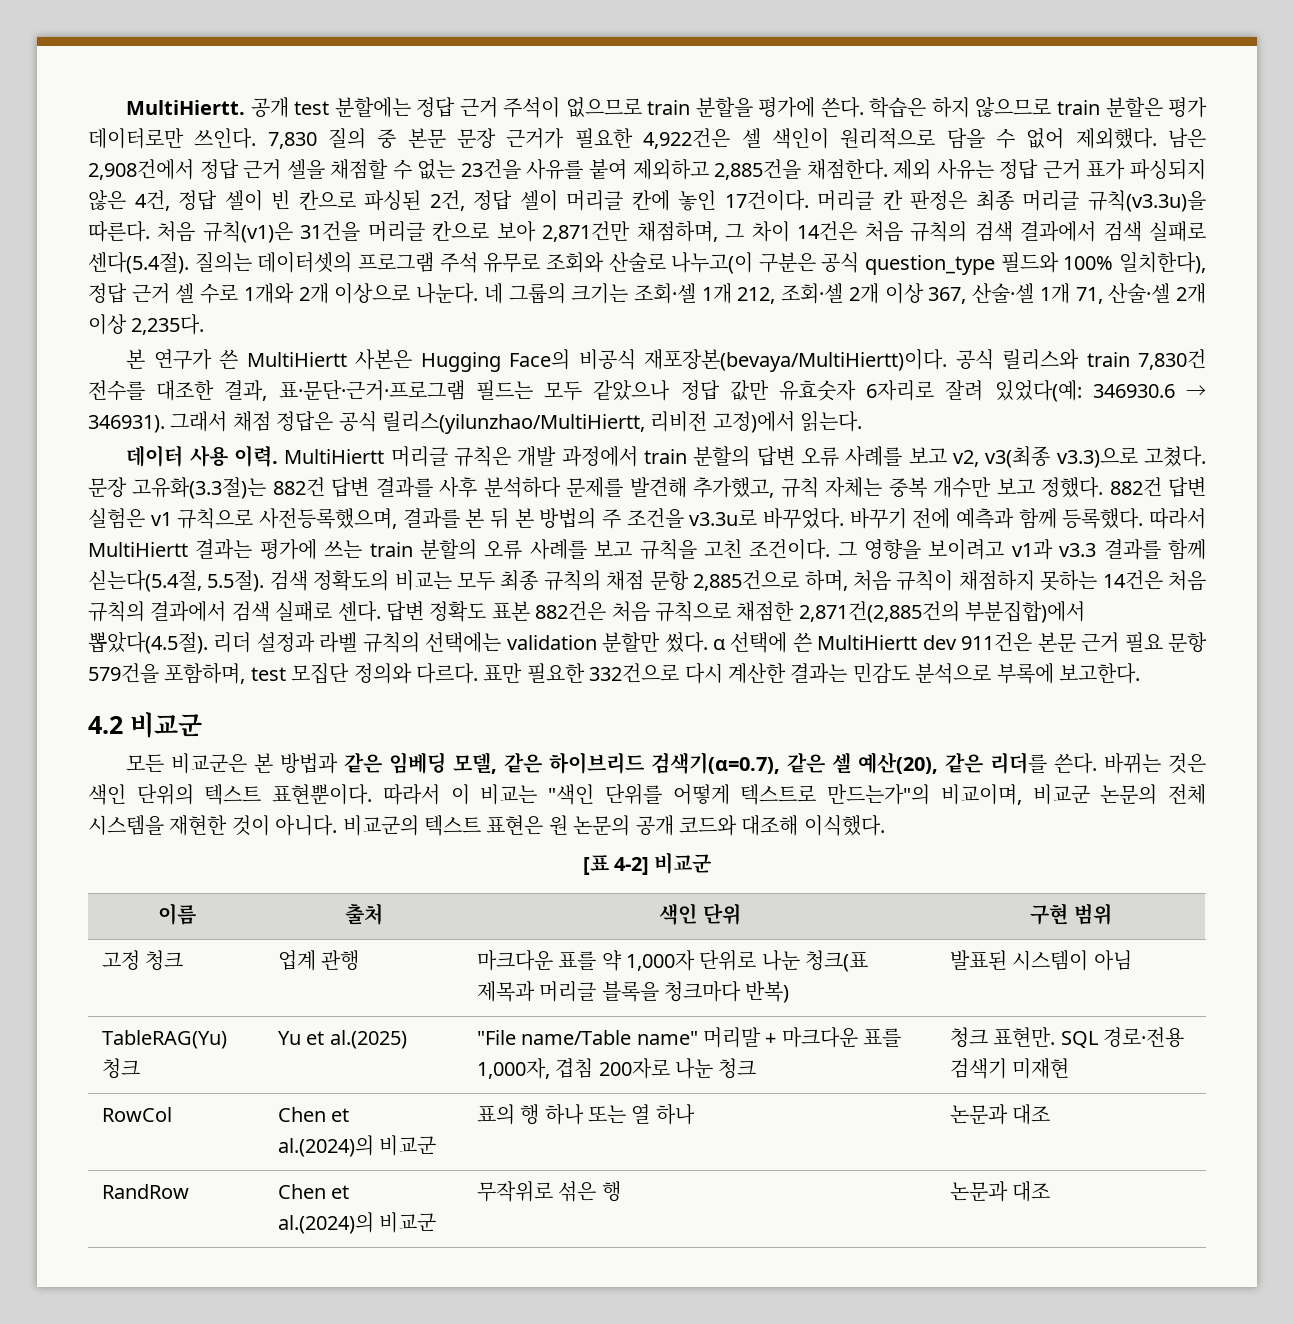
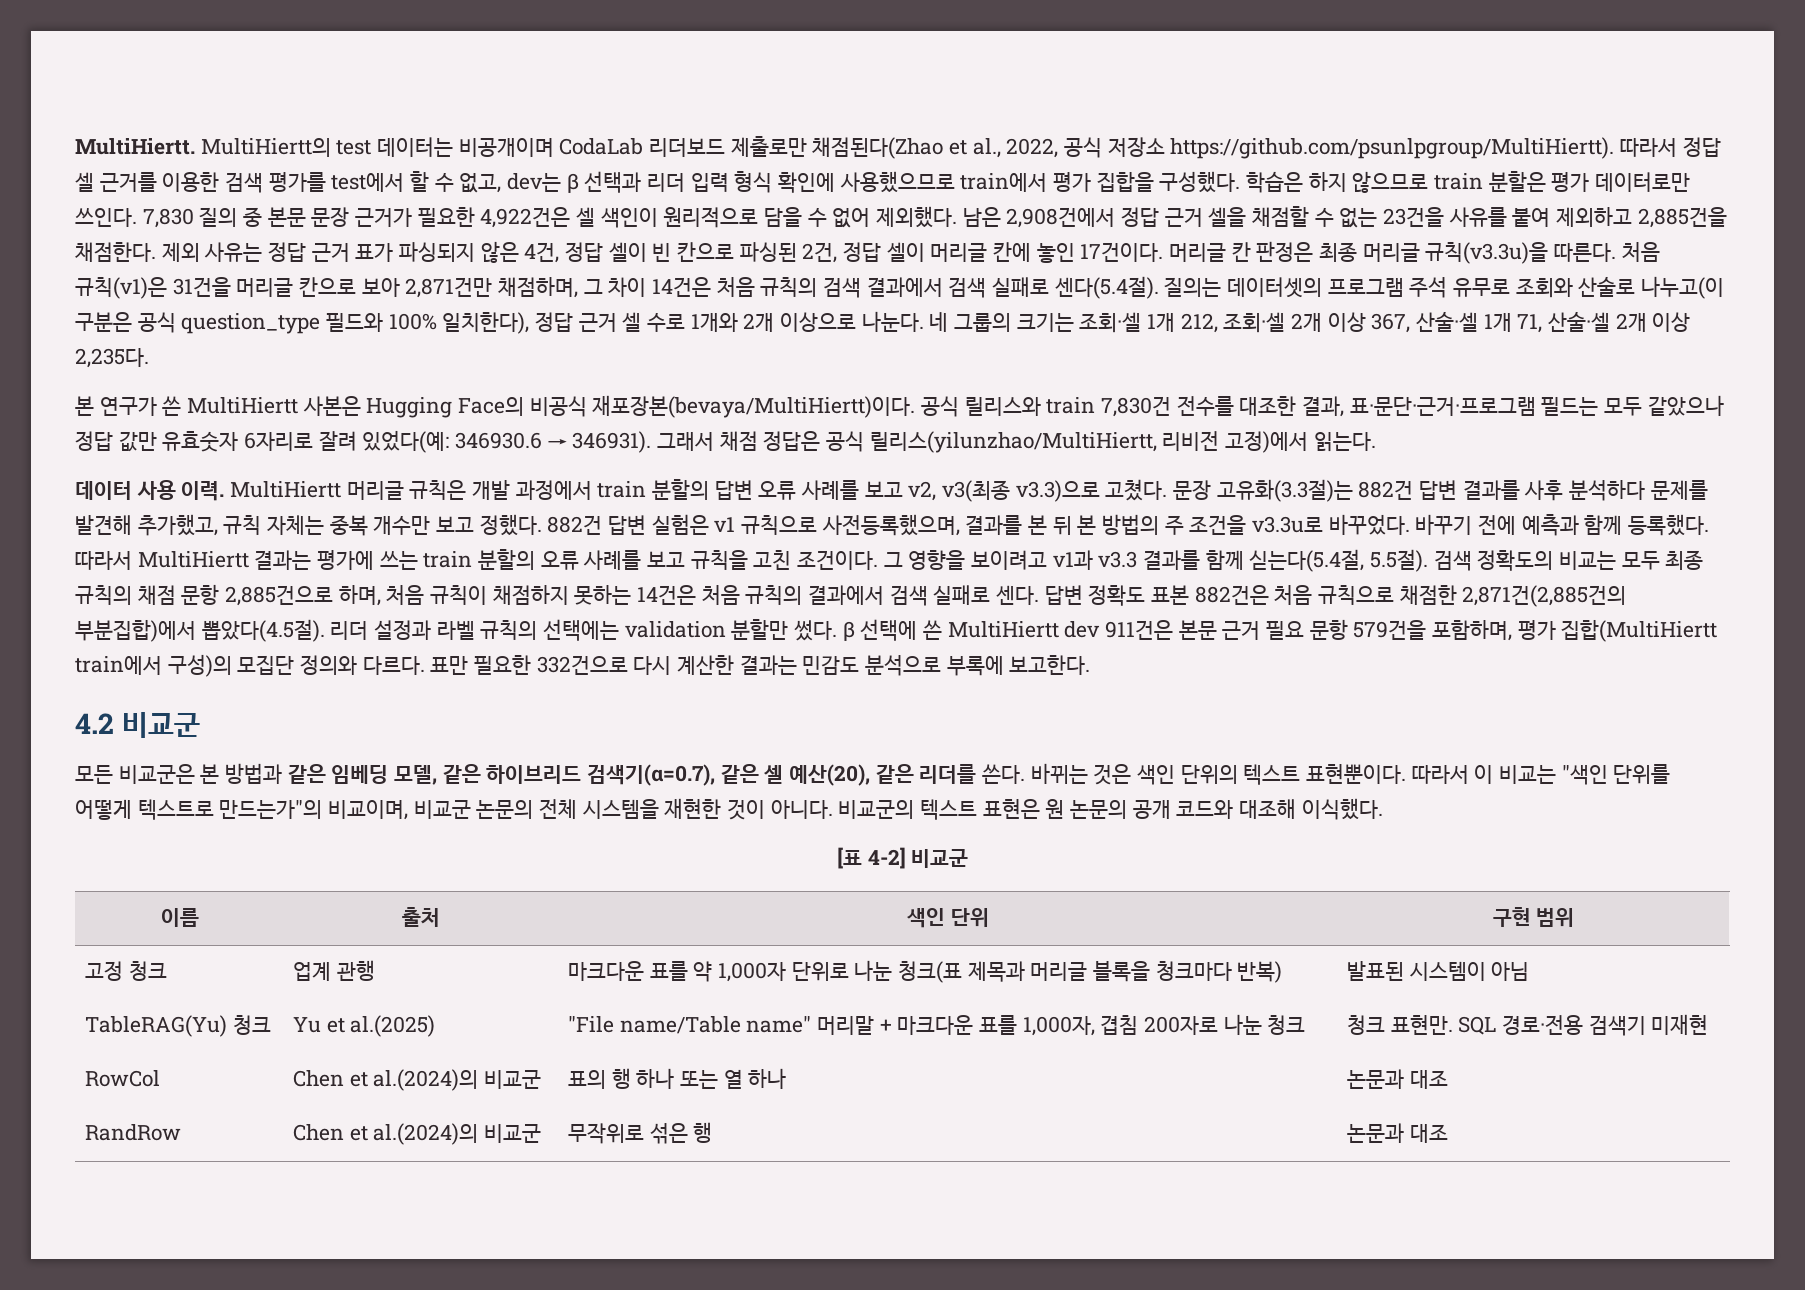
- 공개 test 분할에는 정답 근거 주석이 없으므로 train 분할을 평가에 쓴다.
+ MultiHiertt의 test 데이터는 비공개이며 CodaLab 리더보드 제출로만 채점된다(Zhao et al., 2022, 공식 저장소 https://github.com/psunlpgroup/MultiHiertt). 따라서 정답 셀 근거를 이용한 검색 평가를 test에서 할 수 없고, dev는 β 선택과 리더 입력 형식 확인에 사용했으므로 train에서 평가 집합을 구성했다.
- 답변 정확도 표본 882건은 처음 규칙으로 채점한 2,871건(2,885건의 부분집합)에서 뽑았다(4.5절). 리더 설정과 라벨 규칙의 선택에는 validation 분할만 썼다. α 선택에 쓴 MultiHiertt dev 911건은 본문 근거 필요 문항 579건을 포함하며, test 모집단 정의와 다르다.
+ 답변 정확도 표본 882건은 처음 규칙으로 채점한 2,871건(2,885건의 부분집합)에서 뽑았다(4.5절). 리더 설정과 라벨 규칙의 선택에는 validation 분할만 썼다. β 선택에 쓴 MultiHiertt dev 911건은 본문 근거 필요 문항 579건을 포함하며, 평가 집합(MultiHiertt train에서 구성)의 모집단 정의와 다르다.

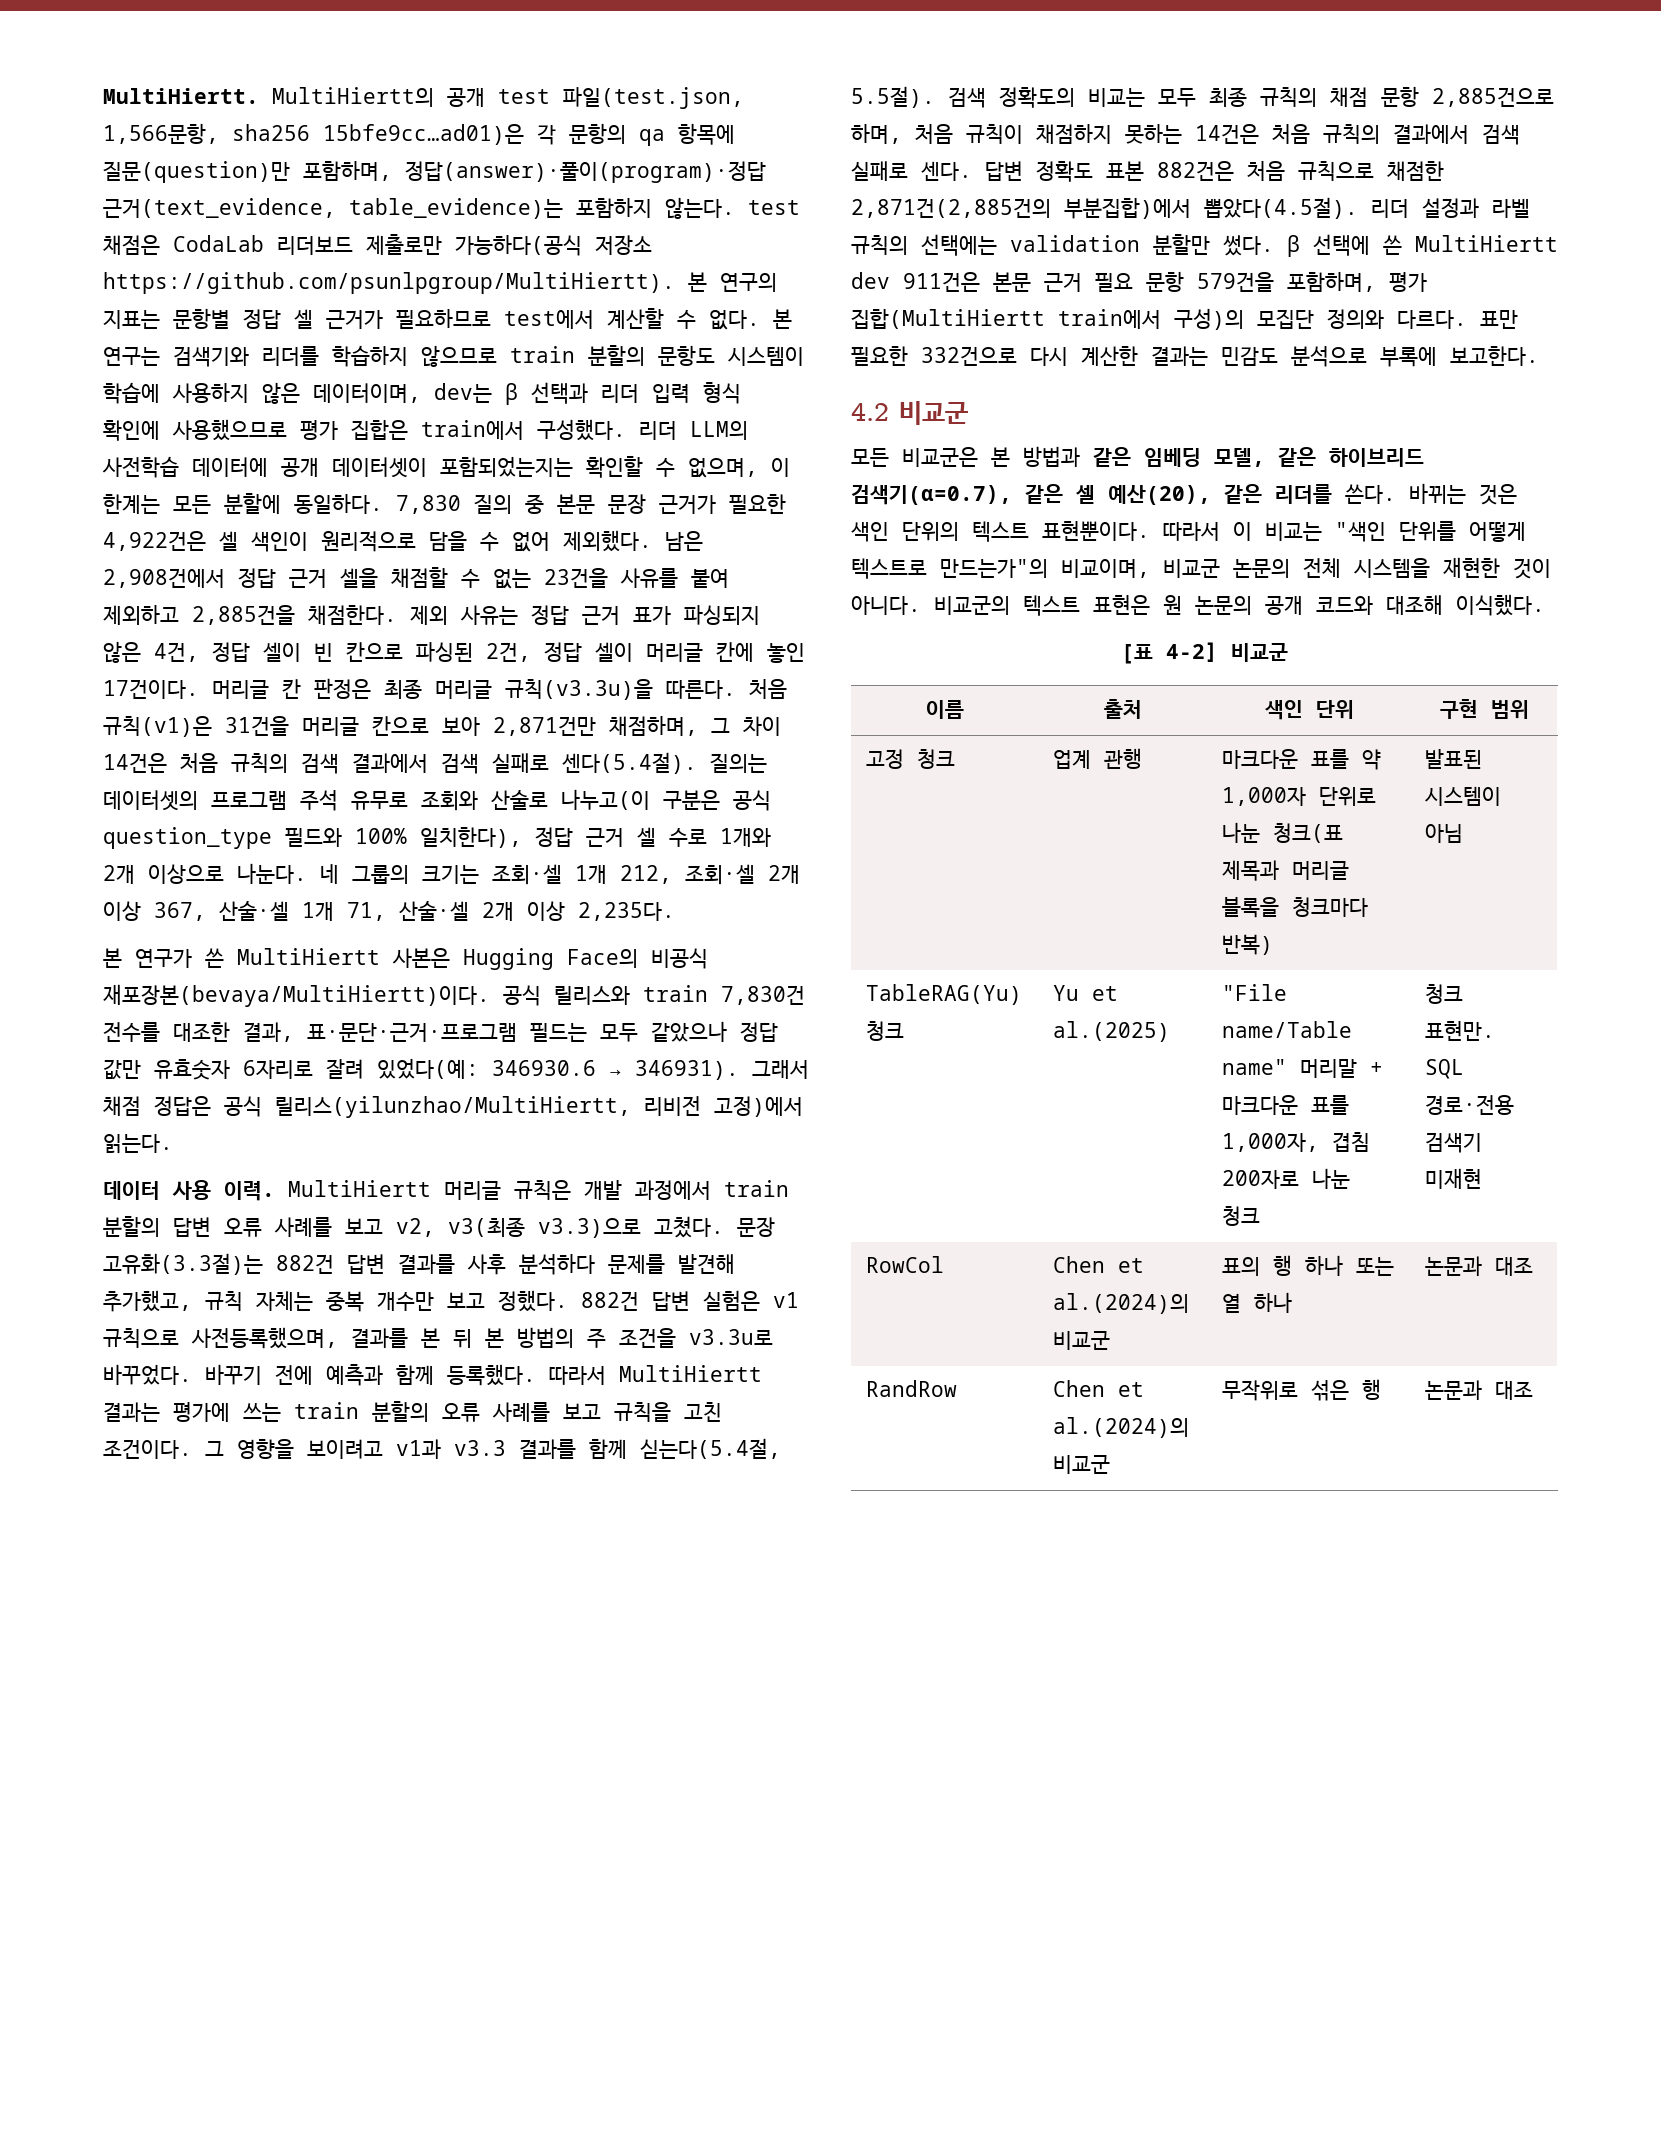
- MultiHiertt의 test 데이터는 비공개이며 CodaLab 리더보드 제출로만 채점된다(Zhao et al., 2022, 공식 저장소 https://github.com/psunlpgroup/MultiHiertt). 따라서 정답 셀 근거를 이용한 검색 평가를 test에서 할 수 없고, dev는 β 선택과 리더 입력 형식 확인에 사용했으므로 train에서 평가 집합을 구성했다. 학습은 하지 않으므로 train 분할은 평가 데이터로만 쓰인다.
+ MultiHiertt의 공개 test 파일(test.json, 1,566문항, sha256 15bfe9cc…ad01)은 각 문항의 qa 항목에 질문(question)만 포함하며, 정답(answer)·풀이(program)·정답 근거(text_evidence, table_evidence)는 포함하지 않는다. test 채점은 CodaLab 리더보드 제출로만 가능하다(공식 저장소 https://github.com/psunlpgroup/MultiHiertt). 본 연구의 지표는 문항별 정답 셀 근거가 필요하므로 test에서 계산할 수 없다. 본 연구는 검색기와 리더를 학습하지 않으므로 train 분할의 문항도 시스템이 학습에 사용하지 않은 데이터이며, dev는 β 선택과 리더 입력 형식 확인에 사용했으므로 평가 집합은 train에서 구성했다. 리더 LLM의 사전학습 데이터에 공개 데이터셋이 포함되었는지는 확인할 수 없으며, 이 한계는 모든 분할에 동일하다.

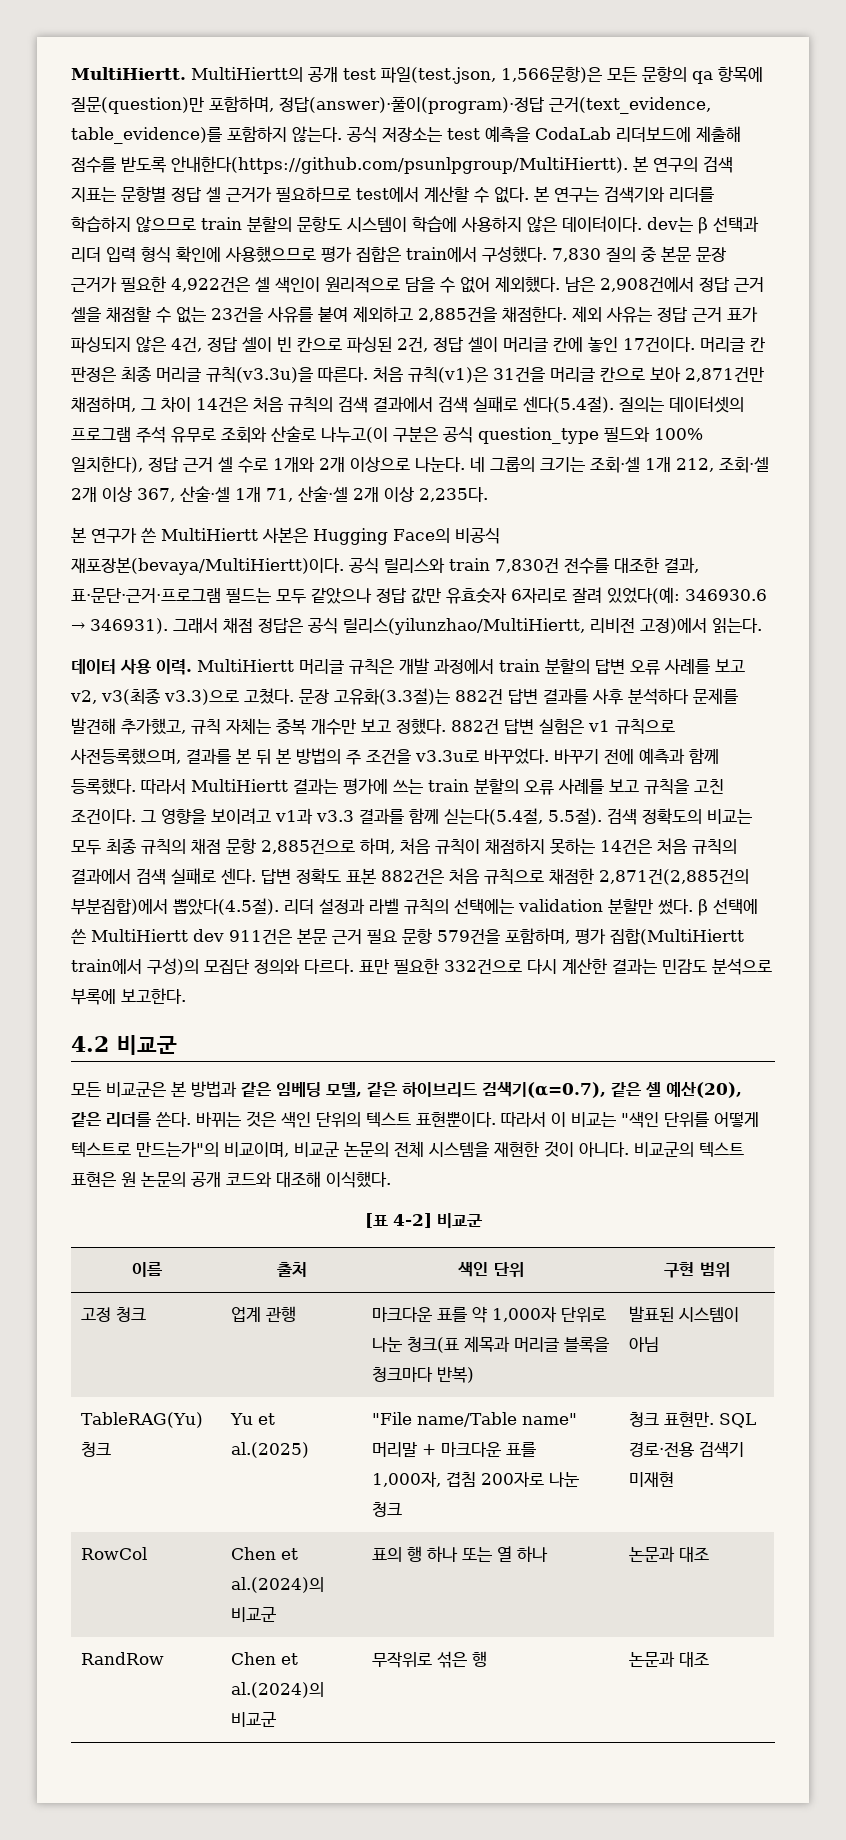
- MultiHiertt의 공개 test 파일(test.json, 1,566문항, sha256 15bfe9cc…ad01)은 각 문항의 qa 항목에 질문(question)만 포함하며, 정답(answer)·풀이(program)·정답 근거(text_evidence, table_evidence)는 포함하지 않는다. test 채점은 CodaLab 리더보드 제출로만 가능하다(공식 저장소 https://github.com/psunlpgroup/MultiHiertt). 본 연구의 지표는 문항별 정답 셀 근거가 필요하므로 test에서 계산할 수 없다.
+ MultiHiertt의 공개 test 파일(test.json, 1,566문항)은 모든 문항의 qa 항목에 질문(question)만 포함하며, 정답(answer)·풀이(program)·정답 근거(text_evidence, table_evidence)를 포함하지 않는다. 공식 저장소는 test 예측을 CodaLab 리더보드에 제출해 점수를 받도록 안내한다(https://github.com/psunlpgroup/MultiHiertt). 본 연구의 검색 지표는 문항별 정답 셀 근거가 필요하므로 test에서 계산할 수 없다.
- 본 연구는 검색기와 리더를 학습하지 않으므로 train 분할의 문항도 시스템이 학습에 사용하지 않은 데이터이며, dev는 β 선택과 리더 입력 형식 확인에 사용했으므로 평가 집합은 train에서 구성했다.
+ 본 연구는 검색기와 리더를 학습하지 않으므로 train 분할의 문항도 시스템이 학습에 사용하지 않은 데이터이다. dev는 β 선택과 리더 입력 형식 확인에 사용했으므로 평가 집합은 train에서 구성했다.
- 리더 LLM의 사전학습 데이터에 공개 데이터셋이 포함되었는지는 확인할 수 없으며, 이 한계는 모든 분할에 동일하다.

